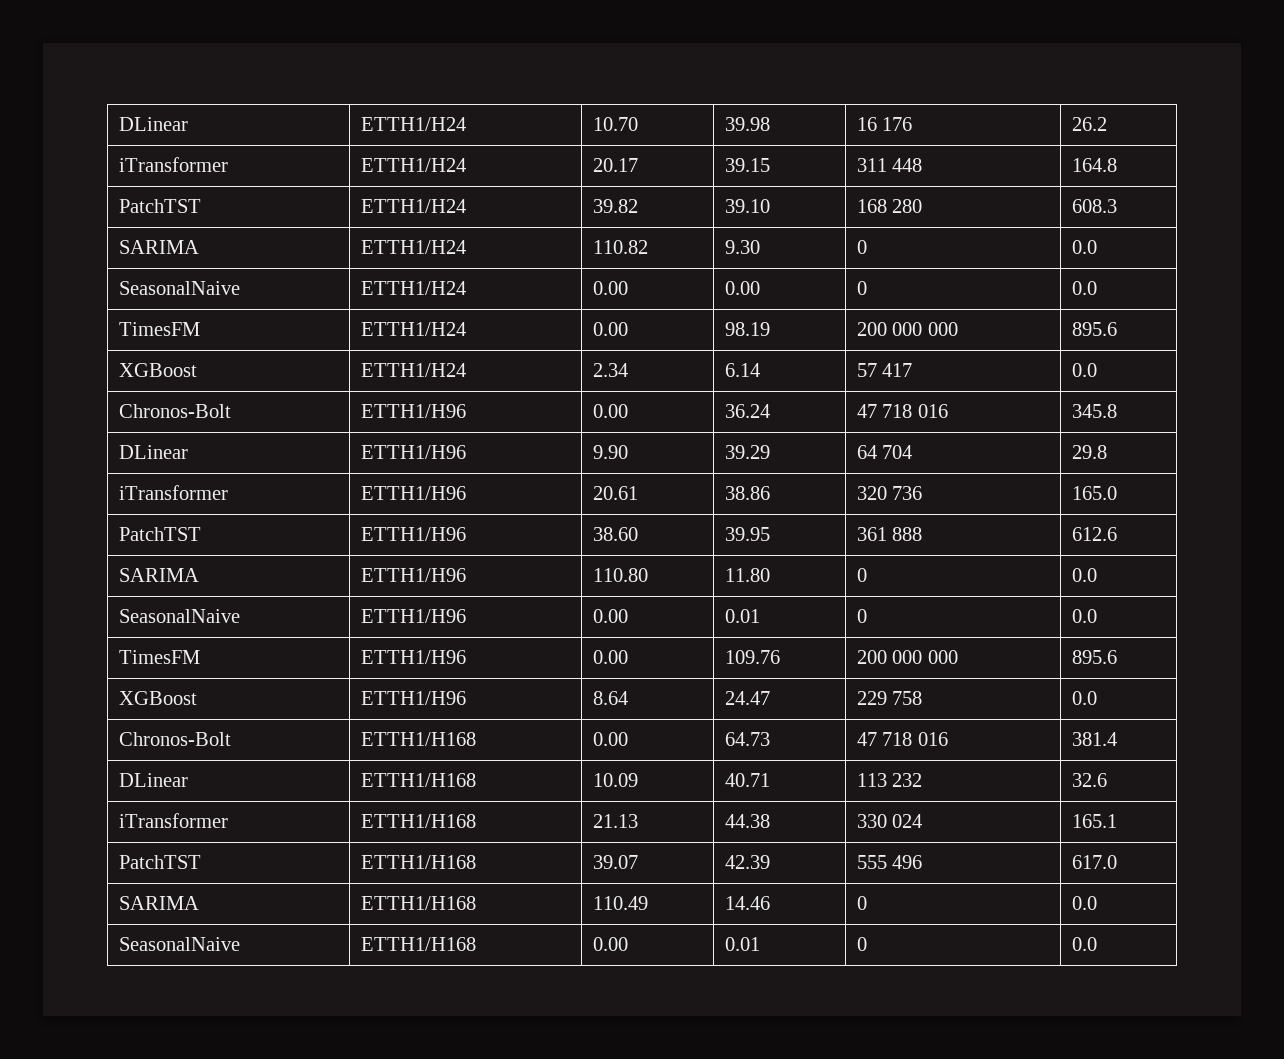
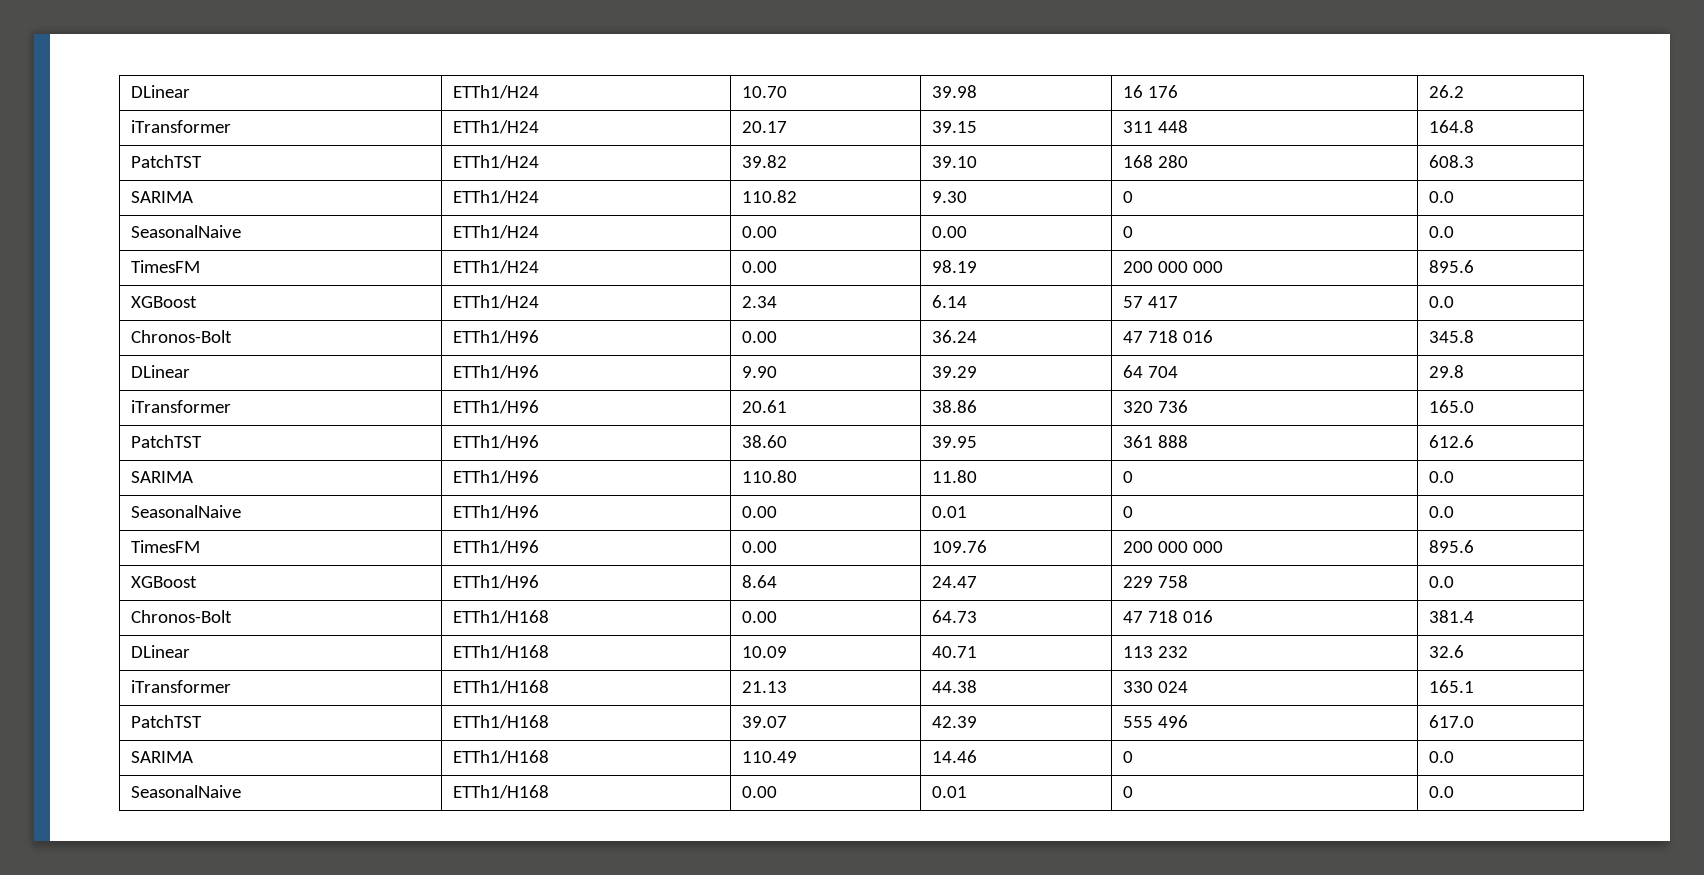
- DLinear | ETTH1/H24 | 10.70 | 39.98 | 16 176 | 26.2
+ DLinear | ETTh1/H24 | 10.70 | 39.98 | 16 176 | 26.2
- iTransformer | ETTH1/H24 | 20.17 | 39.15 | 311 448 | 164.8
+ iTransformer | ETTh1/H24 | 20.17 | 39.15 | 311 448 | 164.8
- PatchTST | ETTH1/H24 | 39.82 | 39.10 | 168 280 | 608.3
+ PatchTST | ETTh1/H24 | 39.82 | 39.10 | 168 280 | 608.3
- SARIMA | ETTH1/H24 | 110.82 | 9.30 | 0 | 0.0
+ SARIMA | ETTh1/H24 | 110.82 | 9.30 | 0 | 0.0
- SeasonalNaive | ETTH1/H24 | 0.00 | 0.00 | 0 | 0.0
+ SeasonalNaive | ETTh1/H24 | 0.00 | 0.00 | 0 | 0.0
- TimesFM | ETTH1/H24 | 0.00 | 98.19 | 200 000 000 | 895.6
+ TimesFM | ETTh1/H24 | 0.00 | 98.19 | 200 000 000 | 895.6
- XGBoost | ETTH1/H24 | 2.34 | 6.14 | 57 417 | 0.0
+ XGBoost | ETTh1/H24 | 2.34 | 6.14 | 57 417 | 0.0
- Chronos-Bolt | ETTH1/H96 | 0.00 | 36.24 | 47 718 016 | 345.8
+ Chronos-Bolt | ETTh1/H96 | 0.00 | 36.24 | 47 718 016 | 345.8
- DLinear | ETTH1/H96 | 9.90 | 39.29 | 64 704 | 29.8
+ DLinear | ETTh1/H96 | 9.90 | 39.29 | 64 704 | 29.8
- iTransformer | ETTH1/H96 | 20.61 | 38.86 | 320 736 | 165.0
+ iTransformer | ETTh1/H96 | 20.61 | 38.86 | 320 736 | 165.0
- PatchTST | ETTH1/H96 | 38.60 | 39.95 | 361 888 | 612.6
+ PatchTST | ETTh1/H96 | 38.60 | 39.95 | 361 888 | 612.6
- SARIMA | ETTH1/H96 | 110.80 | 11.80 | 0 | 0.0
+ SARIMA | ETTh1/H96 | 110.80 | 11.80 | 0 | 0.0
- SeasonalNaive | ETTH1/H96 | 0.00 | 0.01 | 0 | 0.0
+ SeasonalNaive | ETTh1/H96 | 0.00 | 0.01 | 0 | 0.0
- TimesFM | ETTH1/H96 | 0.00 | 109.76 | 200 000 000 | 895.6
+ TimesFM | ETTh1/H96 | 0.00 | 109.76 | 200 000 000 | 895.6
- XGBoost | ETTH1/H96 | 8.64 | 24.47 | 229 758 | 0.0
+ XGBoost | ETTh1/H96 | 8.64 | 24.47 | 229 758 | 0.0
- Chronos-Bolt | ETTH1/H168 | 0.00 | 64.73 | 47 718 016 | 381.4
+ Chronos-Bolt | ETTh1/H168 | 0.00 | 64.73 | 47 718 016 | 381.4
- DLinear | ETTH1/H168 | 10.09 | 40.71 | 113 232 | 32.6
+ DLinear | ETTh1/H168 | 10.09 | 40.71 | 113 232 | 32.6
- iTransformer | ETTH1/H168 | 21.13 | 44.38 | 330 024 | 165.1
+ iTransformer | ETTh1/H168 | 21.13 | 44.38 | 330 024 | 165.1
- PatchTST | ETTH1/H168 | 39.07 | 42.39 | 555 496 | 617.0
+ PatchTST | ETTh1/H168 | 39.07 | 42.39 | 555 496 | 617.0
- SARIMA | ETTH1/H168 | 110.49 | 14.46 | 0 | 0.0
+ SARIMA | ETTh1/H168 | 110.49 | 14.46 | 0 | 0.0
- SeasonalNaive | ETTH1/H168 | 0.00 | 0.01 | 0 | 0.0
+ SeasonalNaive | ETTh1/H168 | 0.00 | 0.01 | 0 | 0.0

